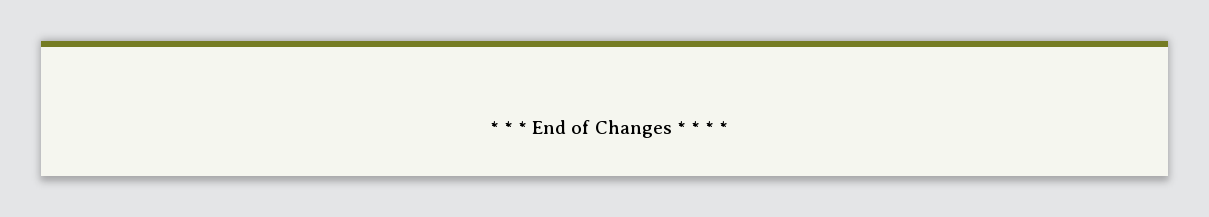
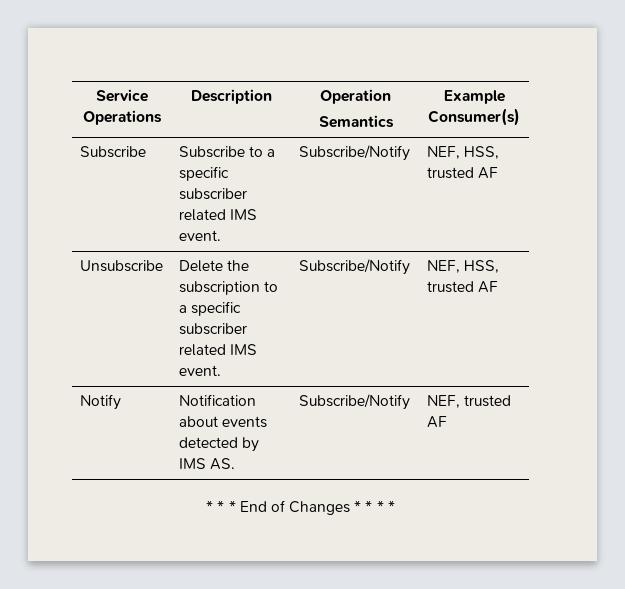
+ Service Operations | Description | Operation
+ Semantics | Example Consumer(s)
+ Subscribe | Subscribe to a specific subscriber related IMS event. | Subscribe/Notify | NEF, HSS, trusted AF
+ Unsubscribe | Delete the subscription to a specific subscriber related IMS event. | Subscribe/Notify | NEF, HSS, trusted AF
+ Notify | Notification about events detected by IMS AS. | Subscribe/Notify | NEF, trusted AF

